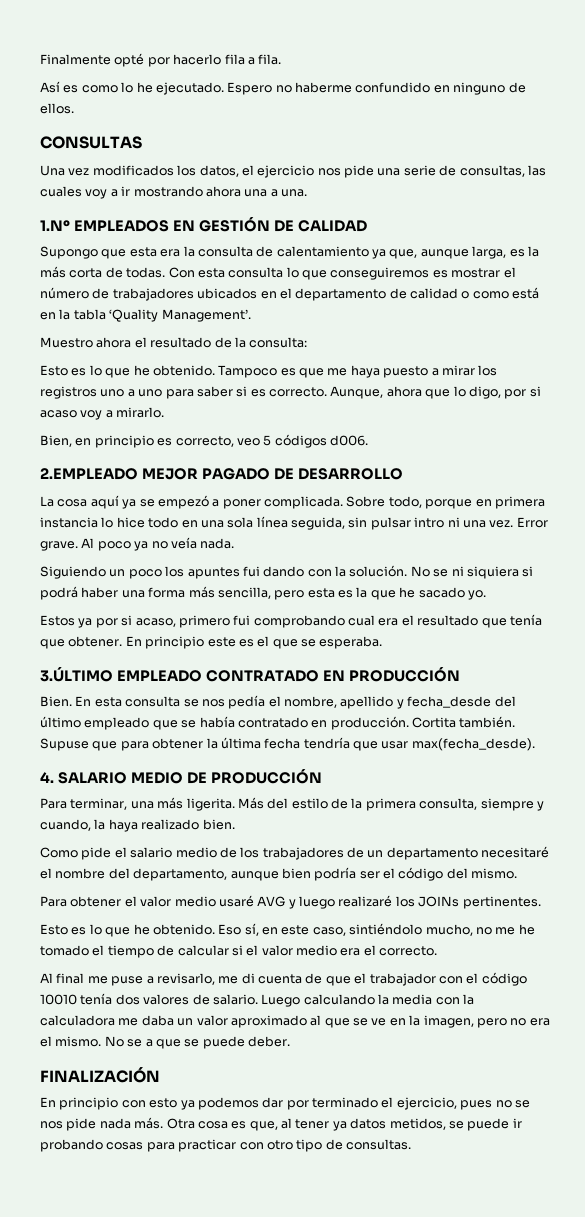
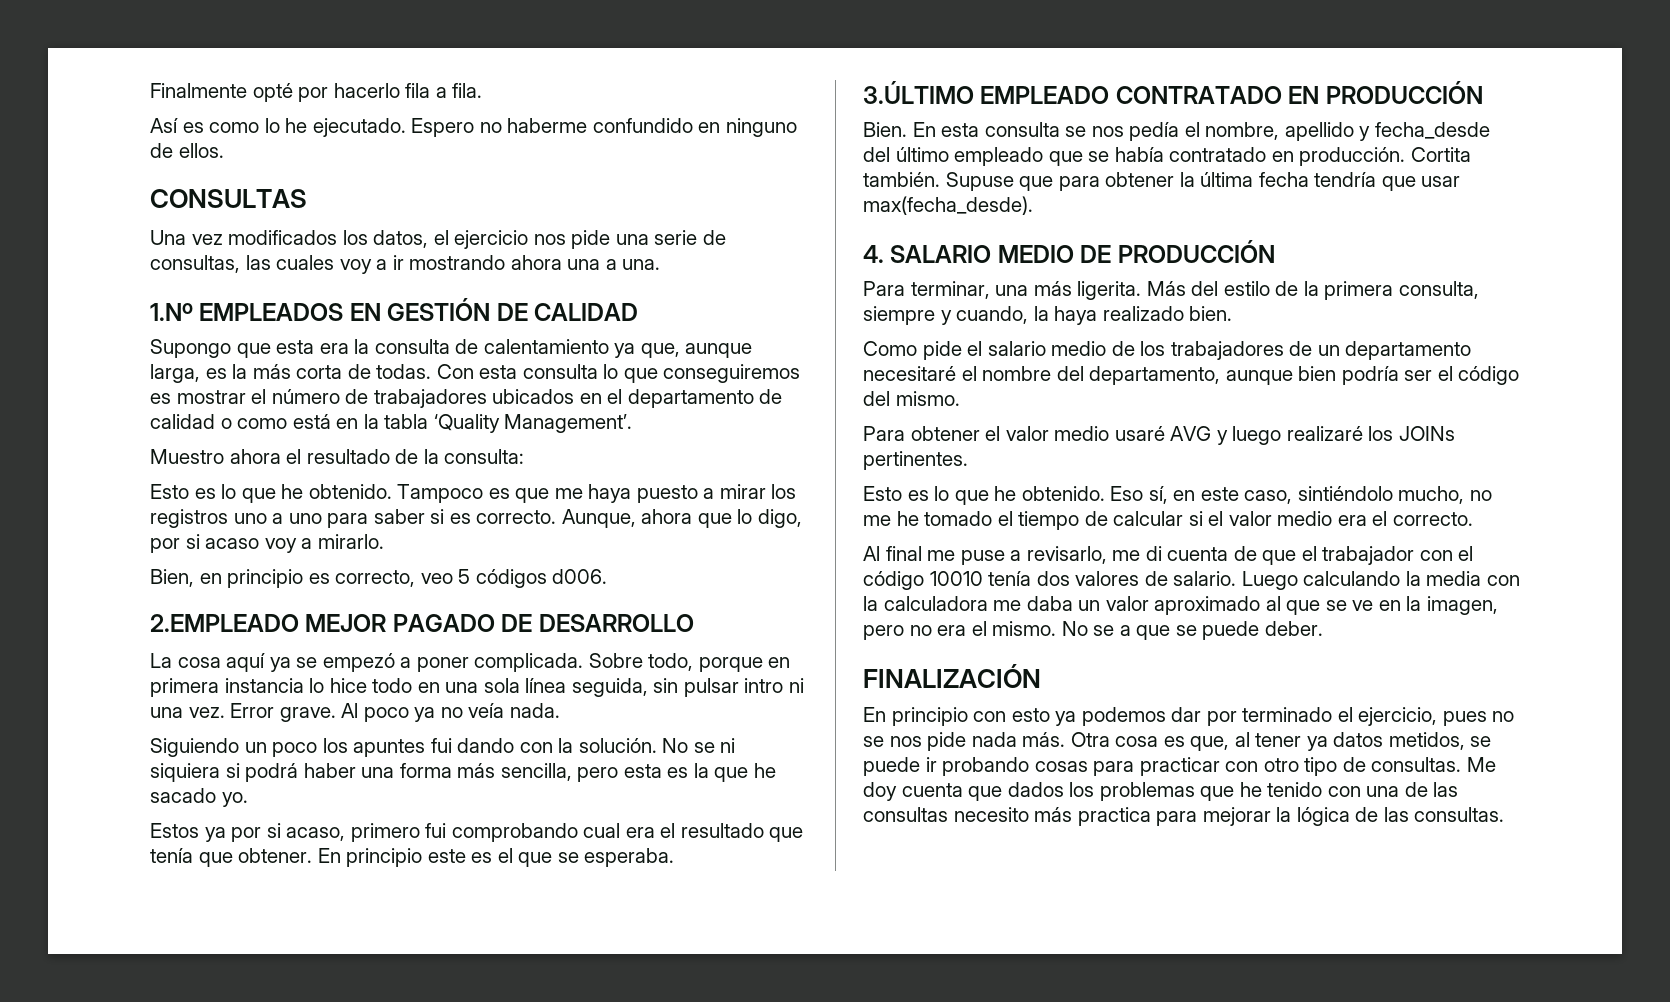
+ Me doy cuenta que dados los problemas que he tenido con una de las consultas necesito más practica para mejorar la lógica de las consultas.

